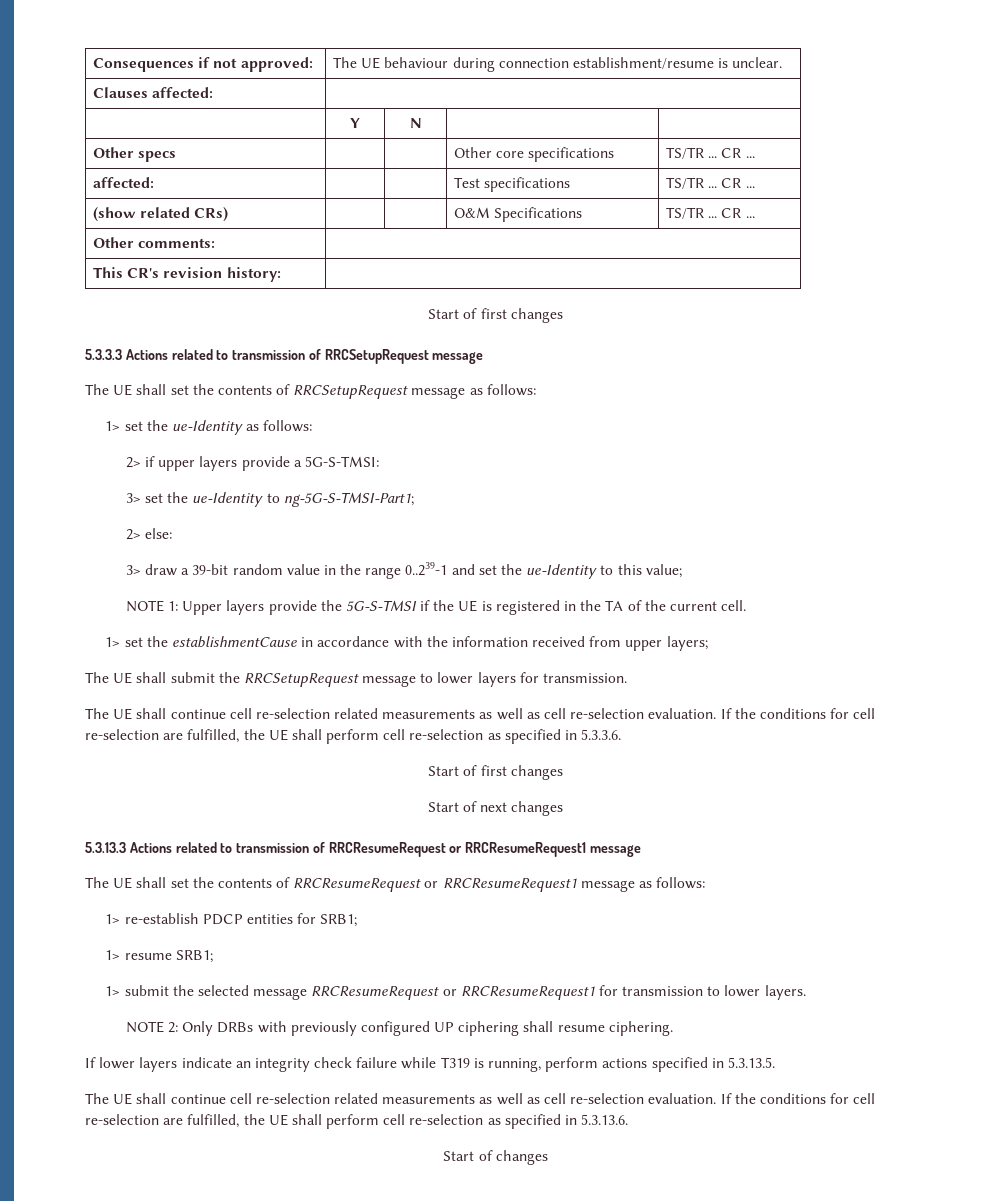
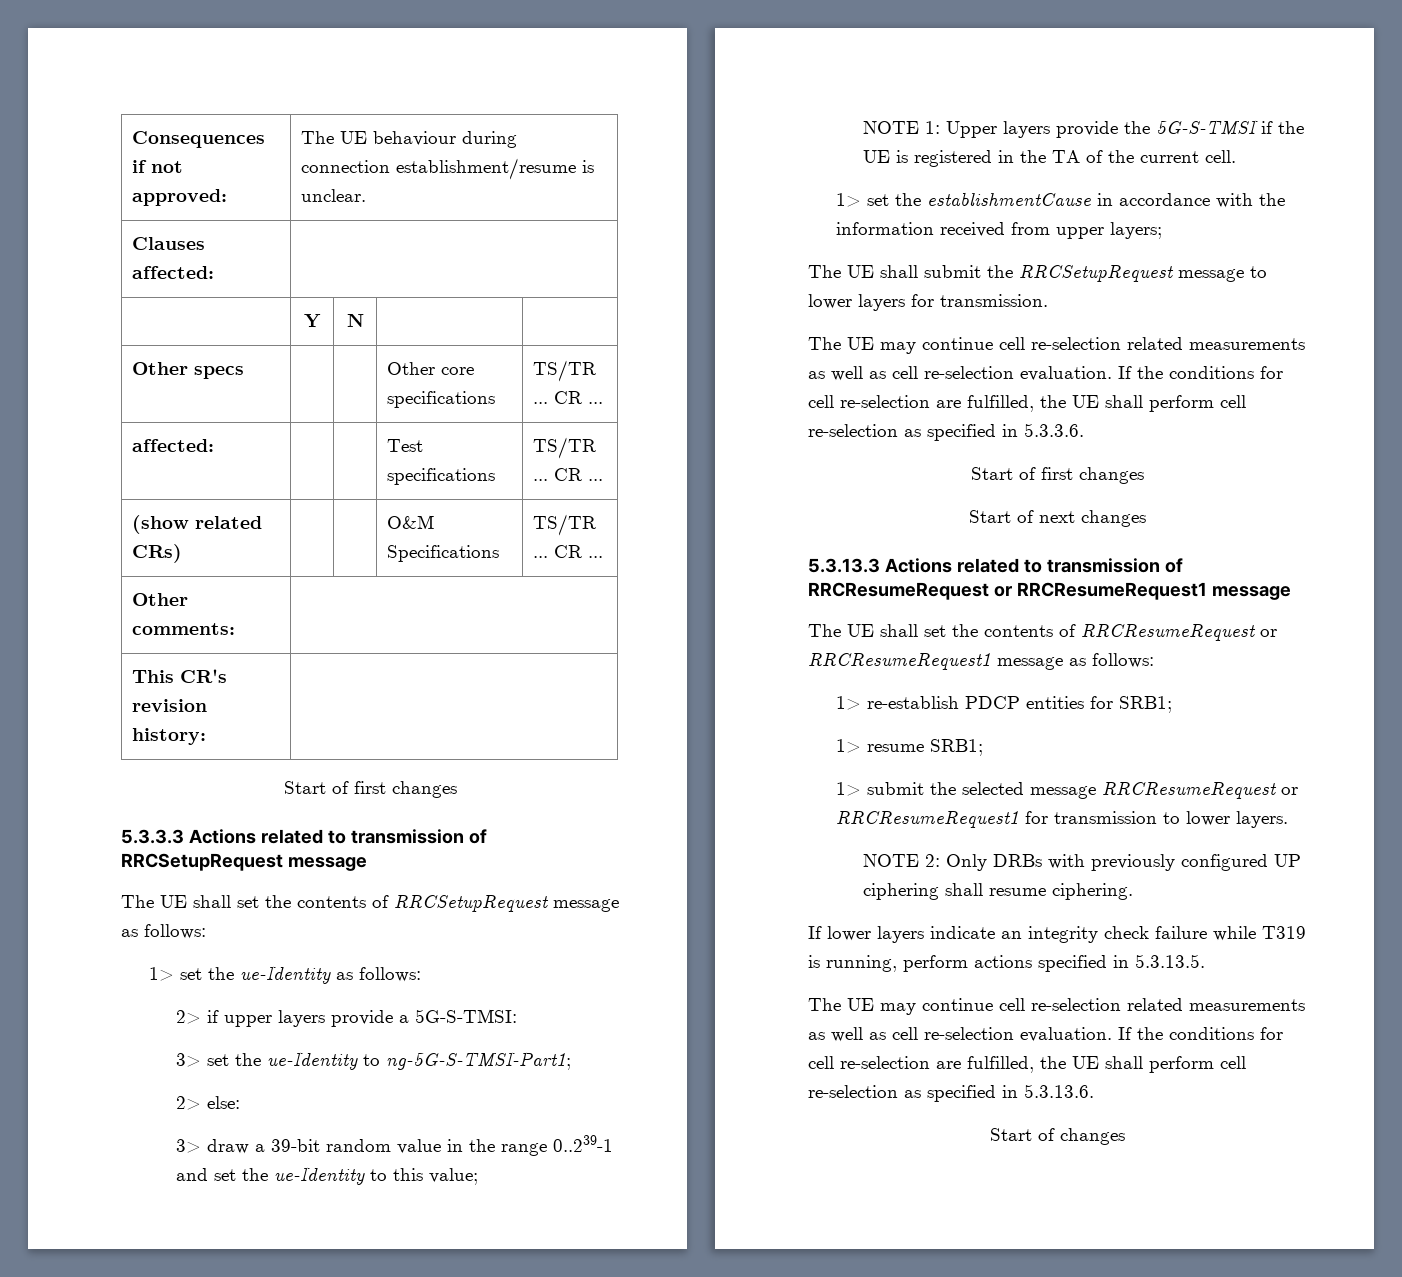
  The UE shall submit the RRCSetupRequest message to lower layers for transmission.
- The UE shall continue cell re-selection related measurements as well as cell re-selection evaluation.
+ The UE may continue cell re-selection related measurements as well as cell re-selection evaluation.
  If lower layers indicate an integrity check failure while T319 is running, perform actions specified in 5.3.13.5.
- The UE shall continue cell re-selection related measurements as well as cell re-selection evaluation.
+ The UE may continue cell re-selection related measurements as well as cell re-selection evaluation.

